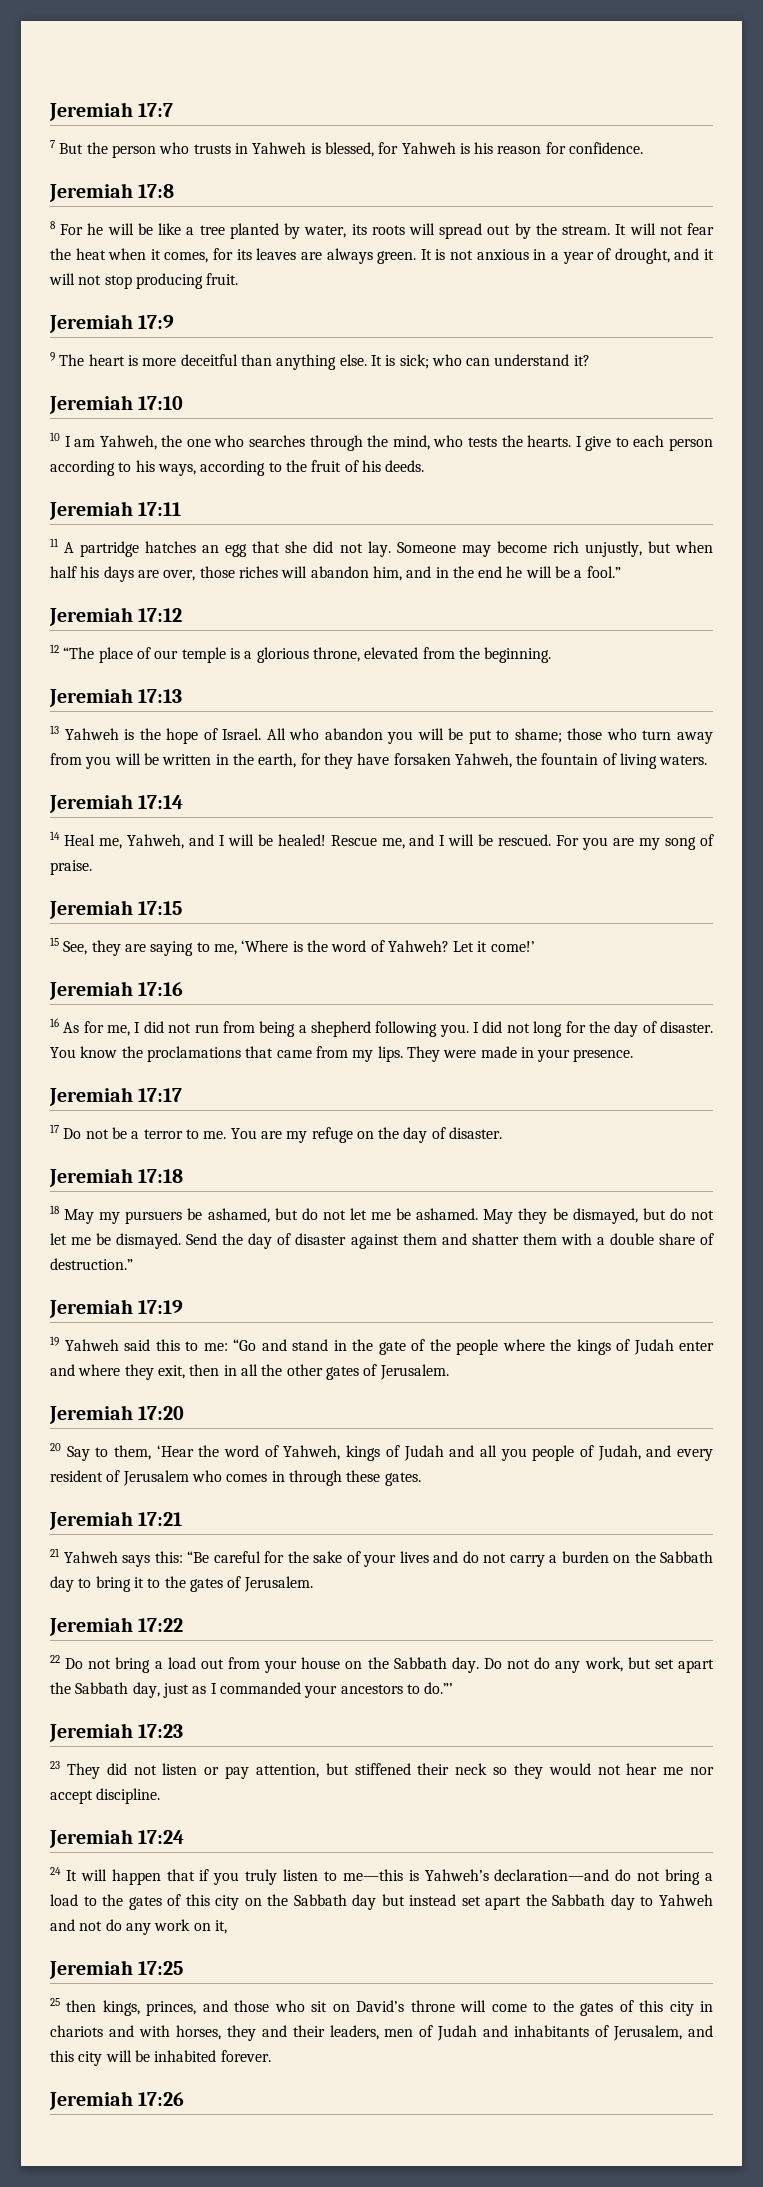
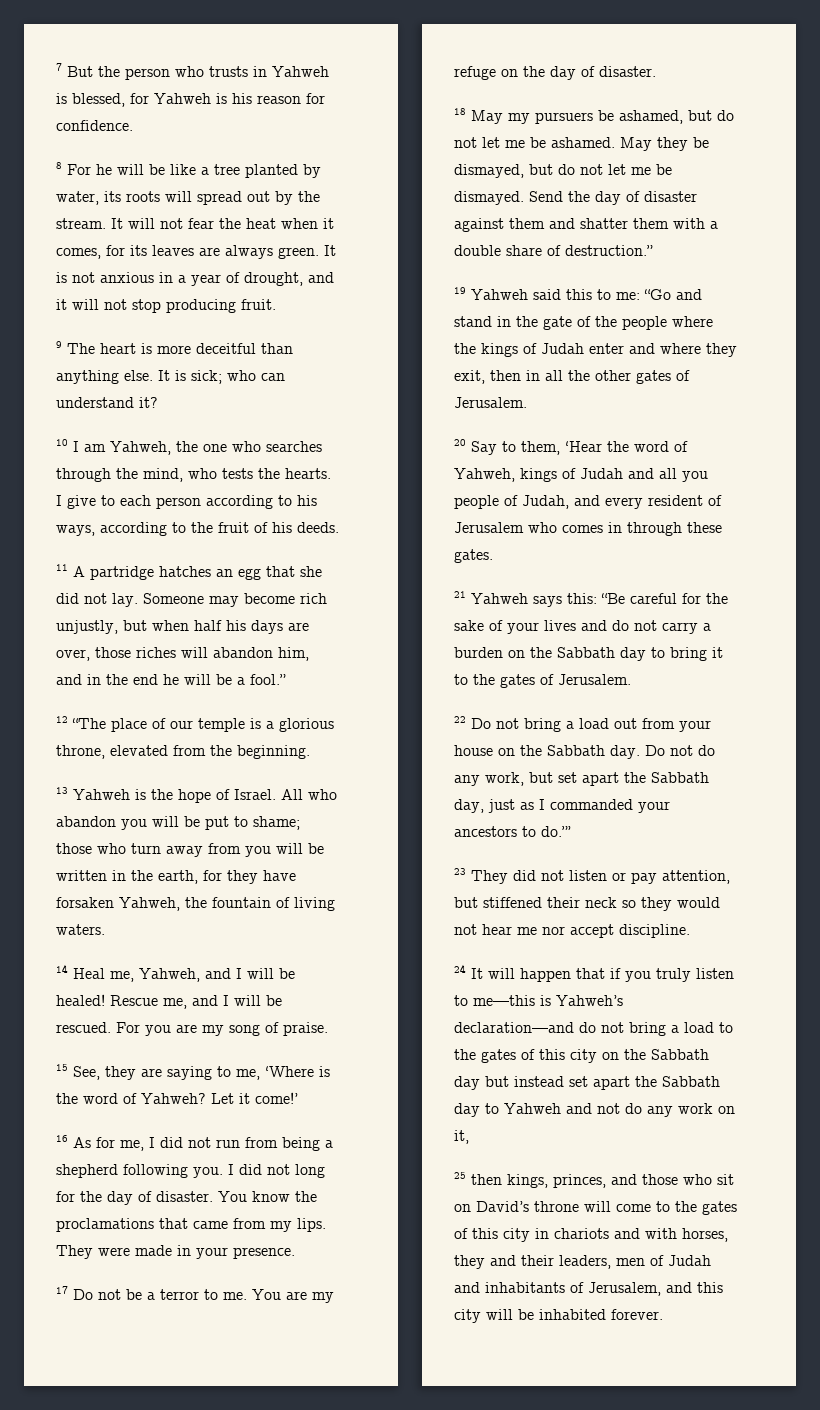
- Jeremiah 17:7
- Jeremiah 17:8
- Jeremiah 17:9
- Jeremiah 17:10
- Jeremiah 17:11
- Jeremiah 17:12
- Jeremiah 17:13
- Jeremiah 17:14
- Jeremiah 17:15
- Jeremiah 17:16
- Jeremiah 17:17
- Jeremiah 17:18
- Jeremiah 17:19
- Jeremiah 17:20
- Jeremiah 17:21
- Jeremiah 17:22
- Jeremiah 17:23
- Jeremiah 17:24
- Jeremiah 17:25
- Jeremiah 17:26

